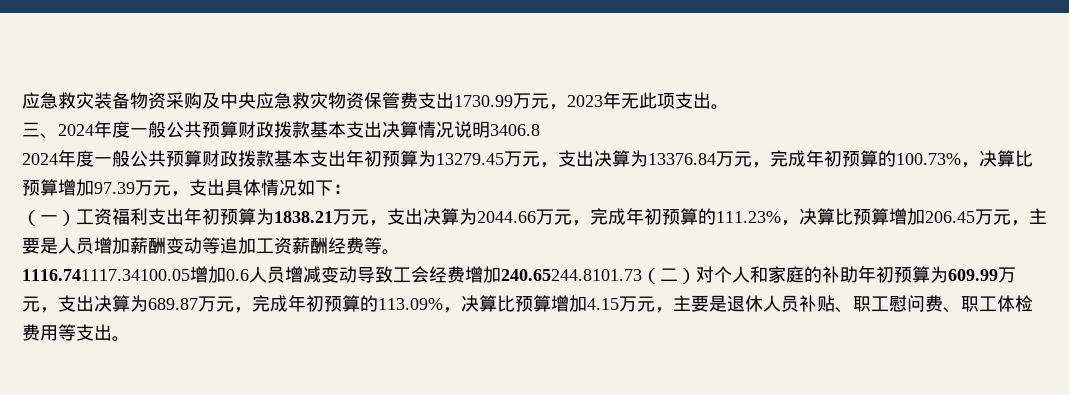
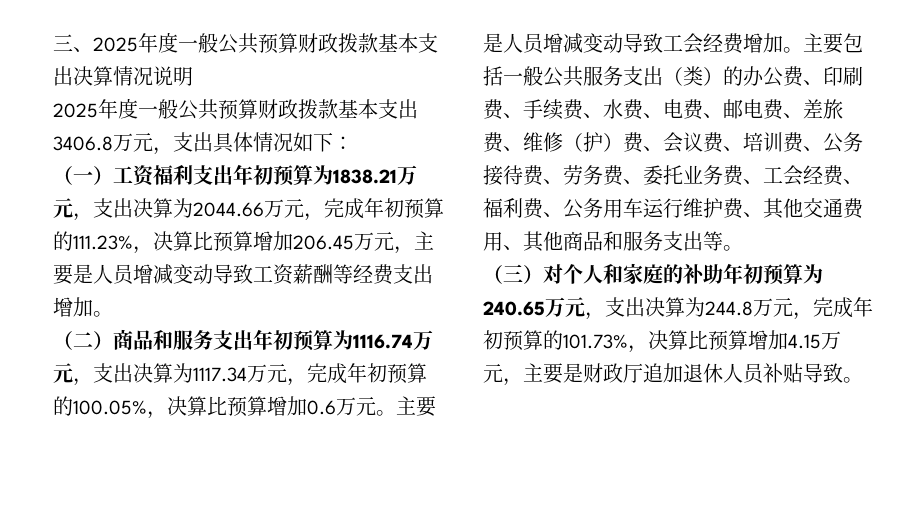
- 应急救灾装备物资采购及中央应急救灾物资保管费支出1730.99万元，2023年无此项支出。
- 三、2024年度一般公共预算财政拨款基本支出决算情况说明3406.8
- 2024年度一般公共预算财政拨款基本支出年初预算为13279.45万元，支出决算为13376.84万元，完成年初预算的100.73%，决算比预算增加97.39万元，支出具体情况如下：
+ 三、2025年度一般公共预算财政拨款基本支出决算情况说明
+ 2025年度一般公共预算财政拨款基本支出3406.8万元，支出具体情况如下：
- （一）工资福利支出年初预算为1838.21万元，支出决算为2044.66万元，完成年初预算的111.23%，决算比预算增加206.45万元，主要是人员增加薪酬变动等追加工资薪酬经费等。
- 1116.741117.34100.05增加0.6人员增减变动导致工会经费增加240.65244.8101.73（二）对个人和家庭的补助年初预算为609.99万元，支出决算为689.87万元，完成年初预算的113.09%，决算比预算增加4.15万元，主要是退休人员补贴、职工慰问费、职工体检费用等支出。
+ （一）工资福利支出年初预算为1838.21万元，支出决算为2044.66万元，完成年初预算的111.23%，决算比预算增加206.45万元，主要是人员增减变动导致工资薪酬等经费支出增加。
+ （二）商品和服务支出年初预算为1116.74万元，支出决算为1117.34万元，完成年初预算的100.05%，决算比预算增加0.6万元。主要是人员增减变动导致工会经费增加。主要包括一般公共服务支出（类）的办公费、印刷费、手续费、水费、电费、邮电费、差旅费、维修（护）费、会议费、培训费、公务接待费、劳务费、委托业务费、工会经费、福利费、公务用车运行维护费、其他交通费用、其他商品和服务支出等。
+ （三）对个人和家庭的补助年初预算为240.65万元，支出决算为244.8万元，完成年初预算的101.73%，决算比预算增加4.15万元，主要是财政厅追加退休人员补贴导致。

